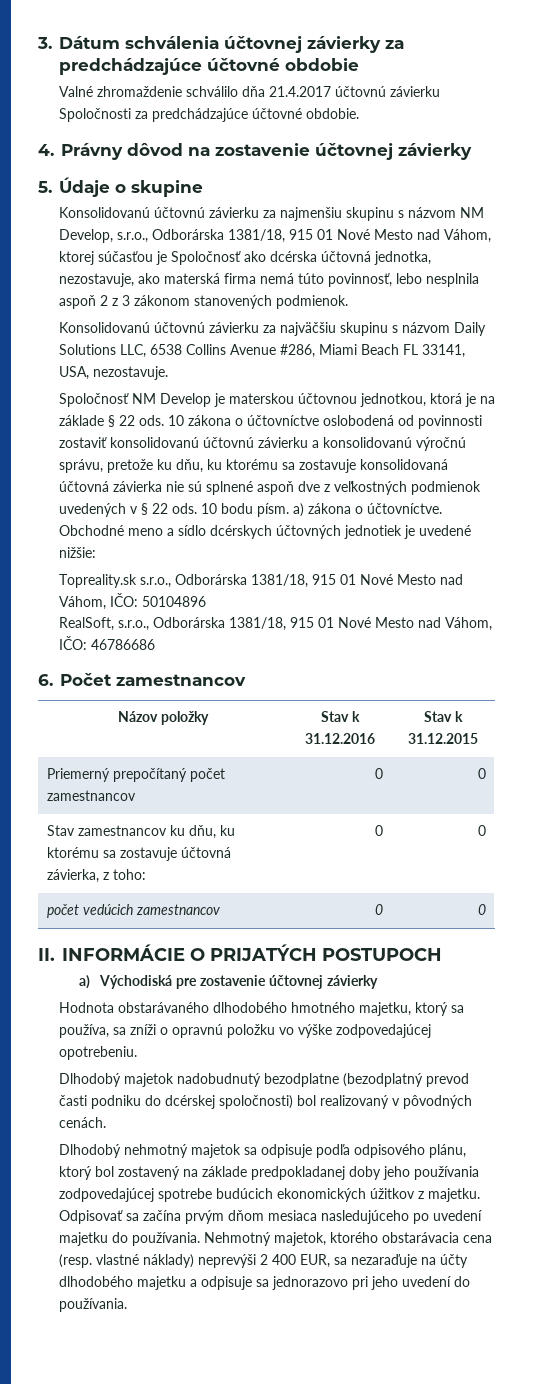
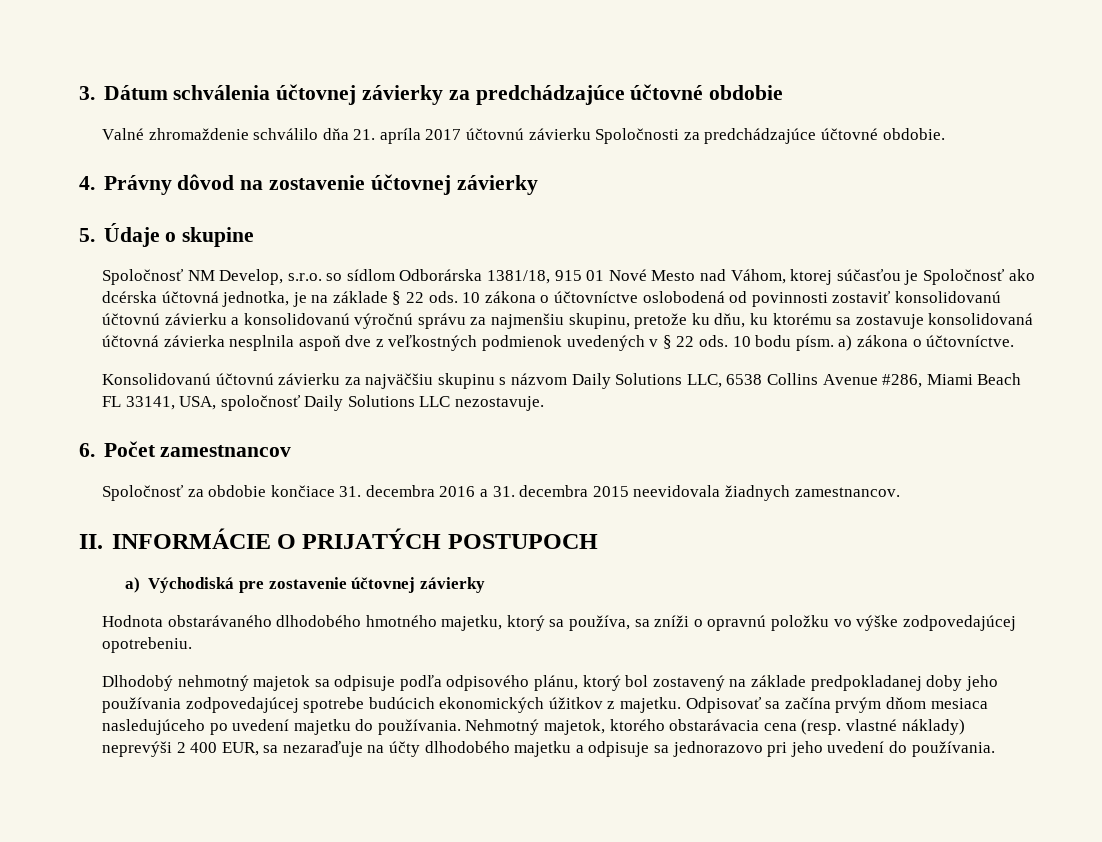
- Valné zhromaždenie schválilo dňa 21.4.2017 účtovnú závierku Spoločnosti za predchádzajúce účtovné obdobie.
+ Valné zhromaždenie schválilo dňa 21. apríla 2017 účtovnú závierku Spoločnosti za predchádzajúce účtovné obdobie.
- Konsolidovanú účtovnú závierku za najmenšiu skupinu s názvom NM Develop, s.r.o., Odborárska 1381/18, 915 01 Nové Mesto nad Váhom, ktorej súčasťou je Spoločnosť ako dcérska účtovná jednotka, nezostavuje, ako materská firma nemá túto povinnosť, lebo nesplnila aspoň 2 z 3 zákonom stanovených podmienok.
+ Spoločnosť NM Develop, s.r.o. so sídlom Odborárska 1381/18, 915 01 Nové Mesto nad Váhom, ktorej súčasťou je Spoločnosť ako dcérska účtovná jednotka, je na základe § 22 ods. 10 zákona o účtovníctve oslobodená od povinnosti zostaviť konsolidovanú účtovnú závierku a konsolidovanú výročnú správu za najmenšiu skupinu, pretože ku dňu, ku ktorému sa zostavuje konsolidovaná účtovná závierka nesplnila aspoň dve z veľkostných podmienok uvedených v § 22 ods. 10 bodu písm. a) zákona o účtovníctve.
- Konsolidovanú účtovnú závierku za najväčšiu skupinu s názvom Daily Solutions LLC, 6538 Collins Avenue #286, Miami Beach FL 33141, USA, nezostavuje.
- Spoločnosť NM Develop je materskou účtovnou jednotkou, ktorá je na základe § 22 ods. 10 zákona o účtovníctve oslobodená od povinnosti zostaviť konsolidovanú účtovnú závierku a konsolidovanú výročnú správu, pretože ku dňu, ku ktorému sa zostavuje konsolidovaná účtovná závierka nie sú splnené aspoň dve z veľkostných podmienok uvedených v § 22 ods. 10 bodu písm. a) zákona o účtovníctve. Obchodné meno a sídlo dcérskych účtovných jednotiek je uvedené nižšie:
- Topreality.sk s.r.o., Odborárska 1381/18, 915 01 Nové Mesto nad Váhom, IČO: 50104896
- RealSoft, s.r.o., Odborárska 1381/18, 915 01 Nové Mesto nad Váhom, IČO: 46786686
+ Konsolidovanú účtovnú závierku za najväčšiu skupinu s názvom Daily Solutions LLC, 6538 Collins Avenue #286, Miami Beach FL 33141, USA, spoločnosť Daily Solutions LLC nezostavuje.
  6. Počet zamestnancov
- Názov položky | Stav k 31.12.2016 | Stav k 31.12.2015
- Priemerný prepočítaný počet zamestnancov | 0 | 0
- Stav zamestnancov ku dňu, ku ktorému sa zostavuje účtovná závierka, z toho: | 0 | 0
- počet vedúcich zamestnancov | 0 | 0
+ Spoločnosť za obdobie končiace 31. decembra 2016 a 31. decembra 2015 neevidovala žiadnych zamestnancov.
- Dlhodobý majetok nadobudnutý bezodplatne (bezodplatný prevod časti podniku do dcérskej spoločnosti) bol realizovaný v pôvodných cenách.

